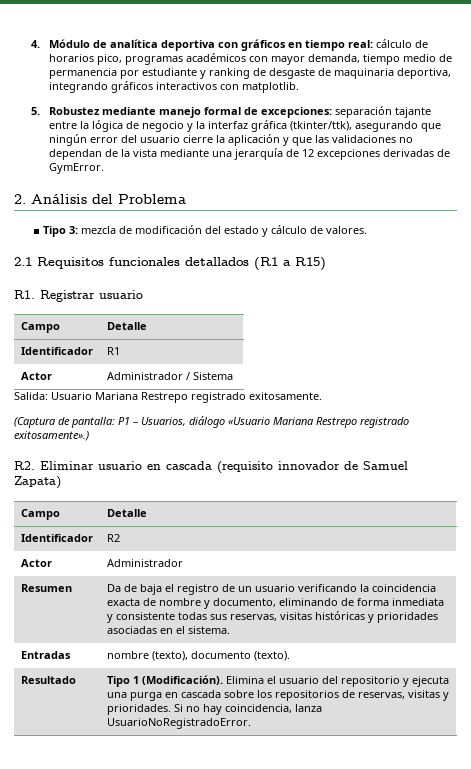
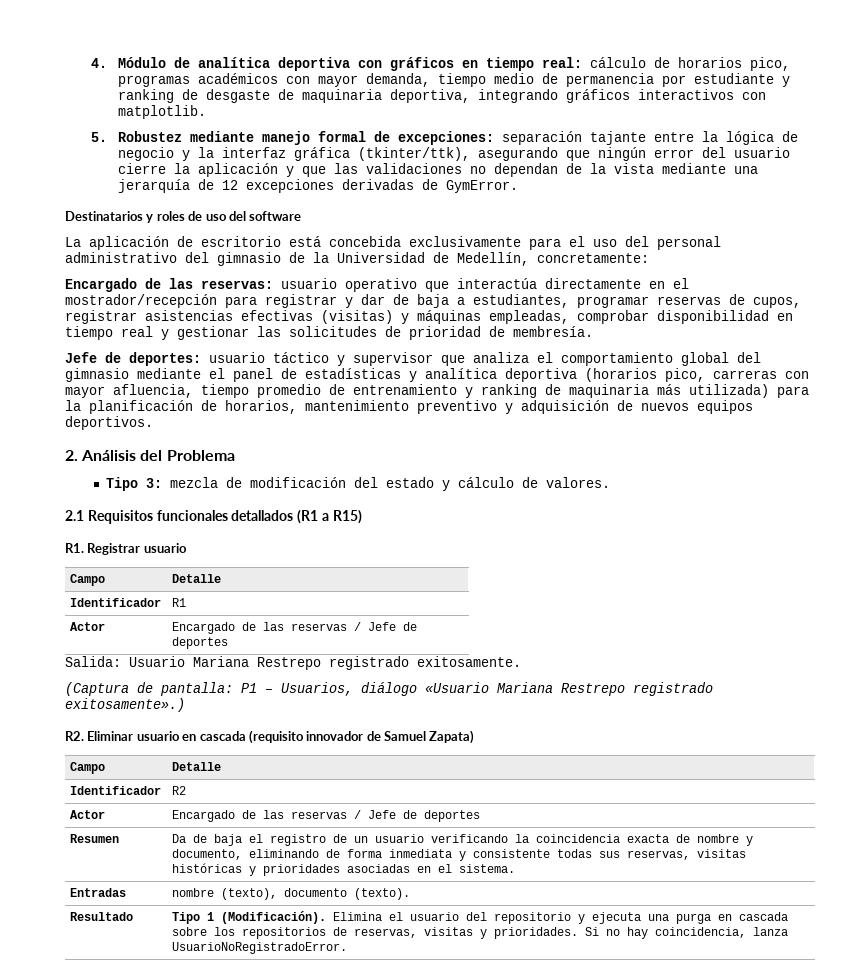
+ Destinatarios y roles de uso del software
+ La aplicación de escritorio está concebida exclusivamente para el uso del personal administrativo del gimnasio de la Universidad de Medellín, concretamente:
+ Encargado de las reservas: usuario operativo que interactúa directamente en el mostrador/recepción para registrar y dar de baja a estudiantes, programar reservas de cupos, registrar asistencias efectivas (visitas) y máquinas empleadas, comprobar disponibilidad en tiempo real y gestionar las solicitudes de prioridad de membresía.
+ Jefe de deportes: usuario táctico y supervisor que analiza el comportamiento global del gimnasio mediante el panel de estadísticas y analítica deportiva (horarios pico, carreras con mayor afluencia, tiempo promedio de entrenamiento y ranking de maquinaria más utilizada) para la planificación de horarios, mantenimiento preventivo y adquisición de nuevos equipos deportivos.
  Identificador | R1
- Actor | Administrador / Sistema
+ Actor | Encargado de las reservas / Jefe de deportes
  Identificador | R2
- Actor | Administrador
+ Actor | Encargado de las reservas / Jefe de deportes

